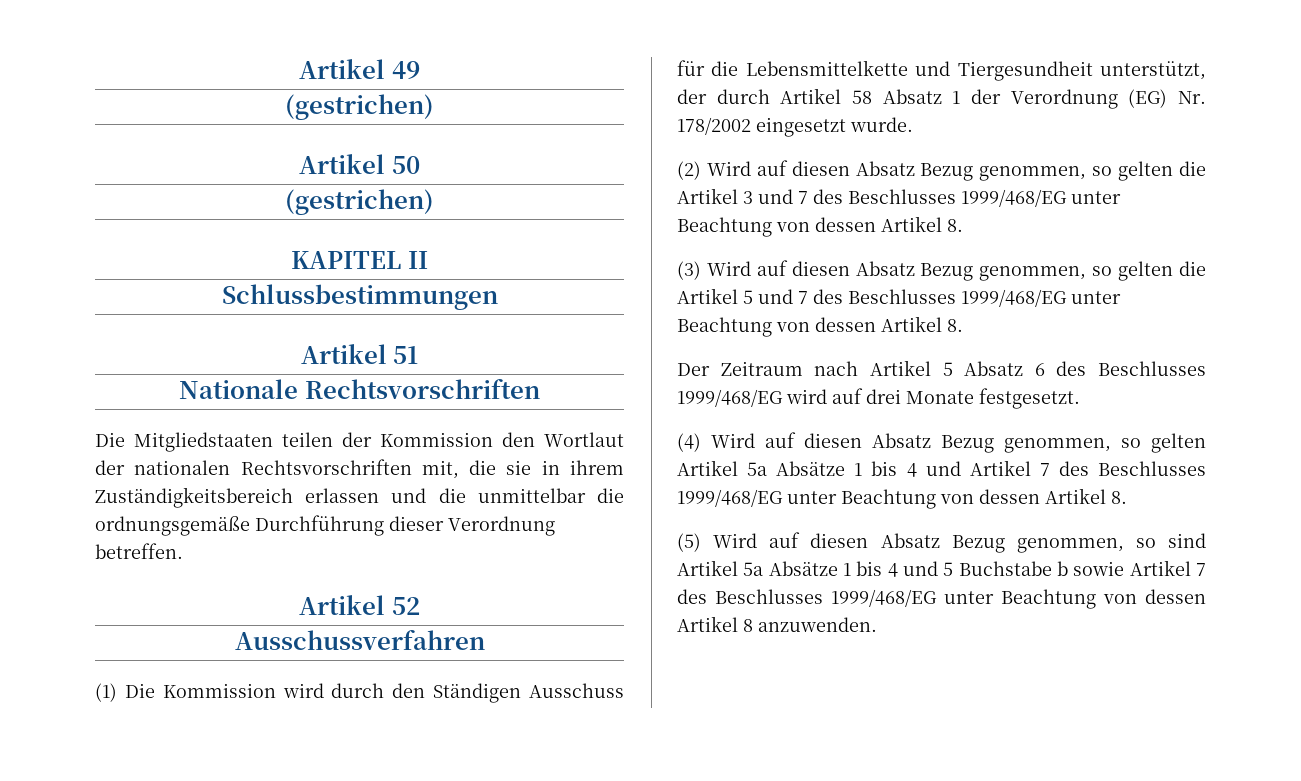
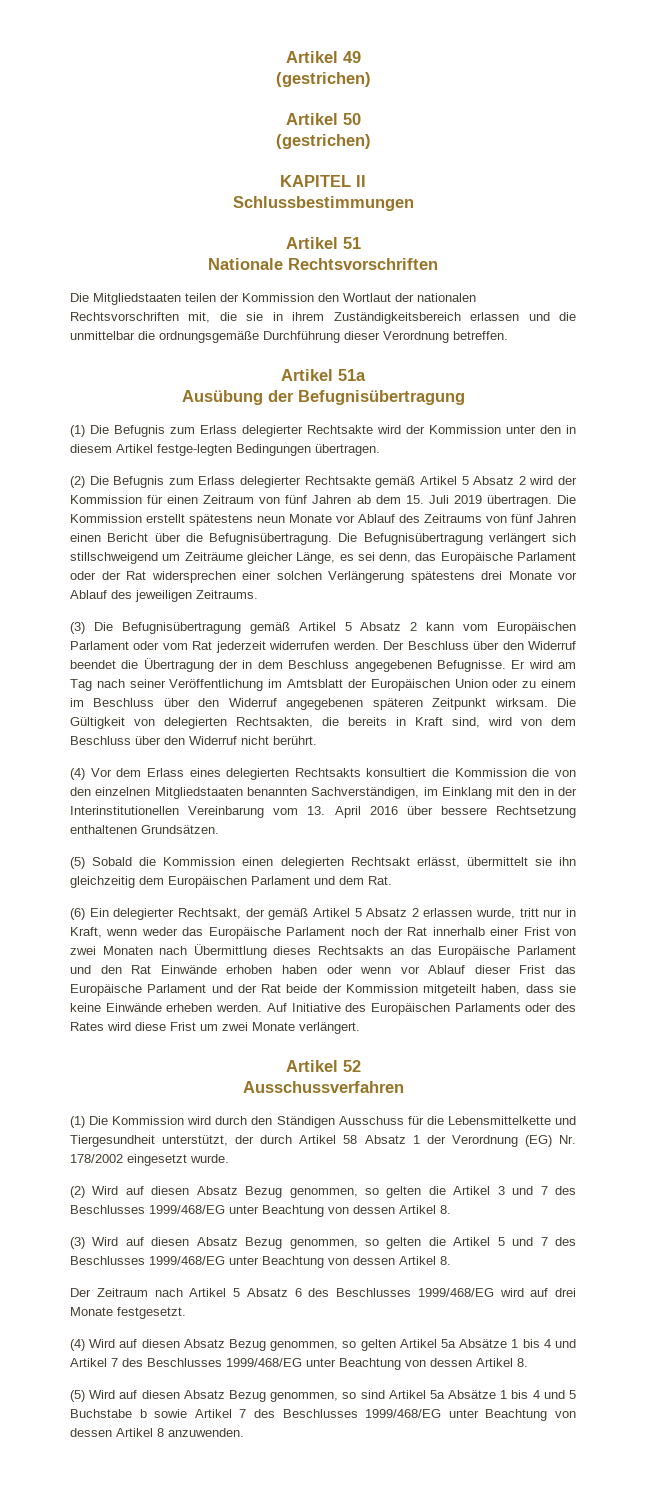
+ Artikel 51a
+ Ausübung der Befugnisübertragung
+ (1) Die Befugnis zum Erlass delegierter Rechtsakte wird der Kommission unter den in diesem Artikel festge-legten Bedingungen übertragen.
+ (2) Die Befugnis zum Erlass delegierter Rechtsakte gemäß Artikel 5 Absatz 2 wird der Kommission für einen Zeitraum von fünf Jahren ab dem 15. Juli 2019 übertragen. Die Kommission erstellt spätestens neun Monate vor Ablauf des Zeitraums von fünf Jahren einen Bericht über die Befugnisübertragung. Die Befugnisübertragung verlängert sich stillschweigend um Zeiträume gleicher Länge, es sei denn, das Europäische Parlament oder der Rat widersprechen einer solchen Verlängerung spätestens drei Monate vor Ablauf des jeweiligen Zeitraums.
+ (3) Die Befugnisübertragung gemäß Artikel 5 Absatz 2 kann vom Europäischen Parlament oder vom Rat jederzeit widerrufen werden. Der Beschluss über den Widerruf beendet die Übertragung der in dem Beschluss angegebenen Befugnisse. Er wird am Tag nach seiner Veröffentlichung im Amtsblatt der Europäischen Union oder zu einem im Beschluss über den Widerruf angegebenen späteren Zeitpunkt wirksam. Die Gültigkeit von delegierten Rechtsakten, die bereits in Kraft sind, wird von dem Beschluss über den Widerruf nicht berührt.
+ (4) Vor dem Erlass eines delegierten Rechtsakts konsultiert die Kommission die von den einzelnen Mitgliedstaaten benannten Sachverständigen, im Einklang mit den in der Interinstitutionellen Vereinbarung vom 13. April 2016 über bessere Rechtsetzung enthaltenen Grundsätzen.
+ (5) Sobald die Kommission einen delegierten Rechtsakt erlässt, übermittelt sie ihn gleichzeitig dem Europäischen Parlament und dem Rat.
+ (6) Ein delegierter Rechtsakt, der gemäß Artikel 5 Absatz 2 erlassen wurde, tritt nur in Kraft, wenn weder das Europäische Parlament noch der Rat innerhalb einer Frist von zwei Monaten nach Übermittlung dieses Rechtsakts an das Europäische Parlament und den Rat Einwände erhoben haben oder wenn vor Ablauf dieser Frist das Europäische Parlament und der Rat beide der Kommission mitgeteilt haben, dass sie keine Einwände erheben werden. Auf Initiative des Europäischen Parlaments oder des Rates wird diese Frist um zwei Monate verlängert.

